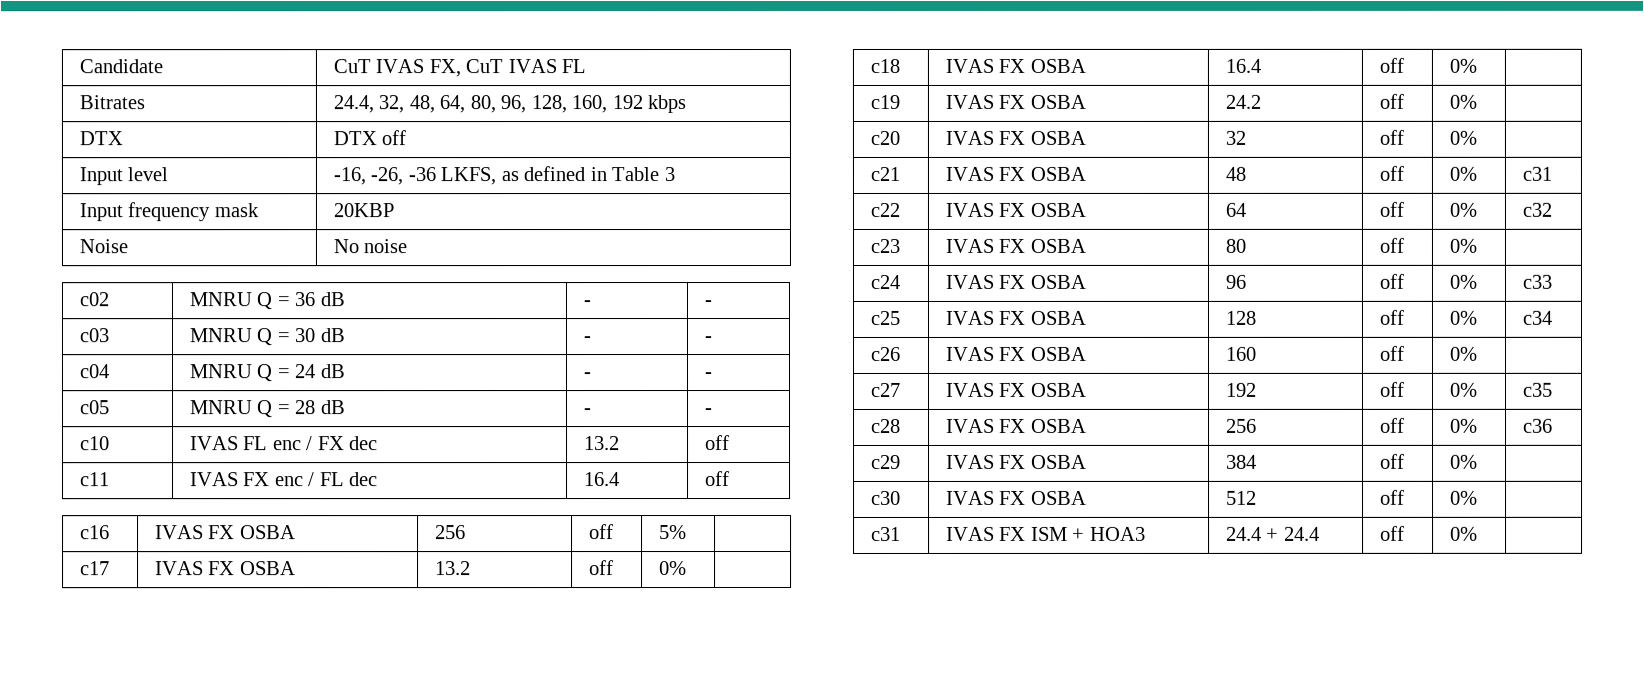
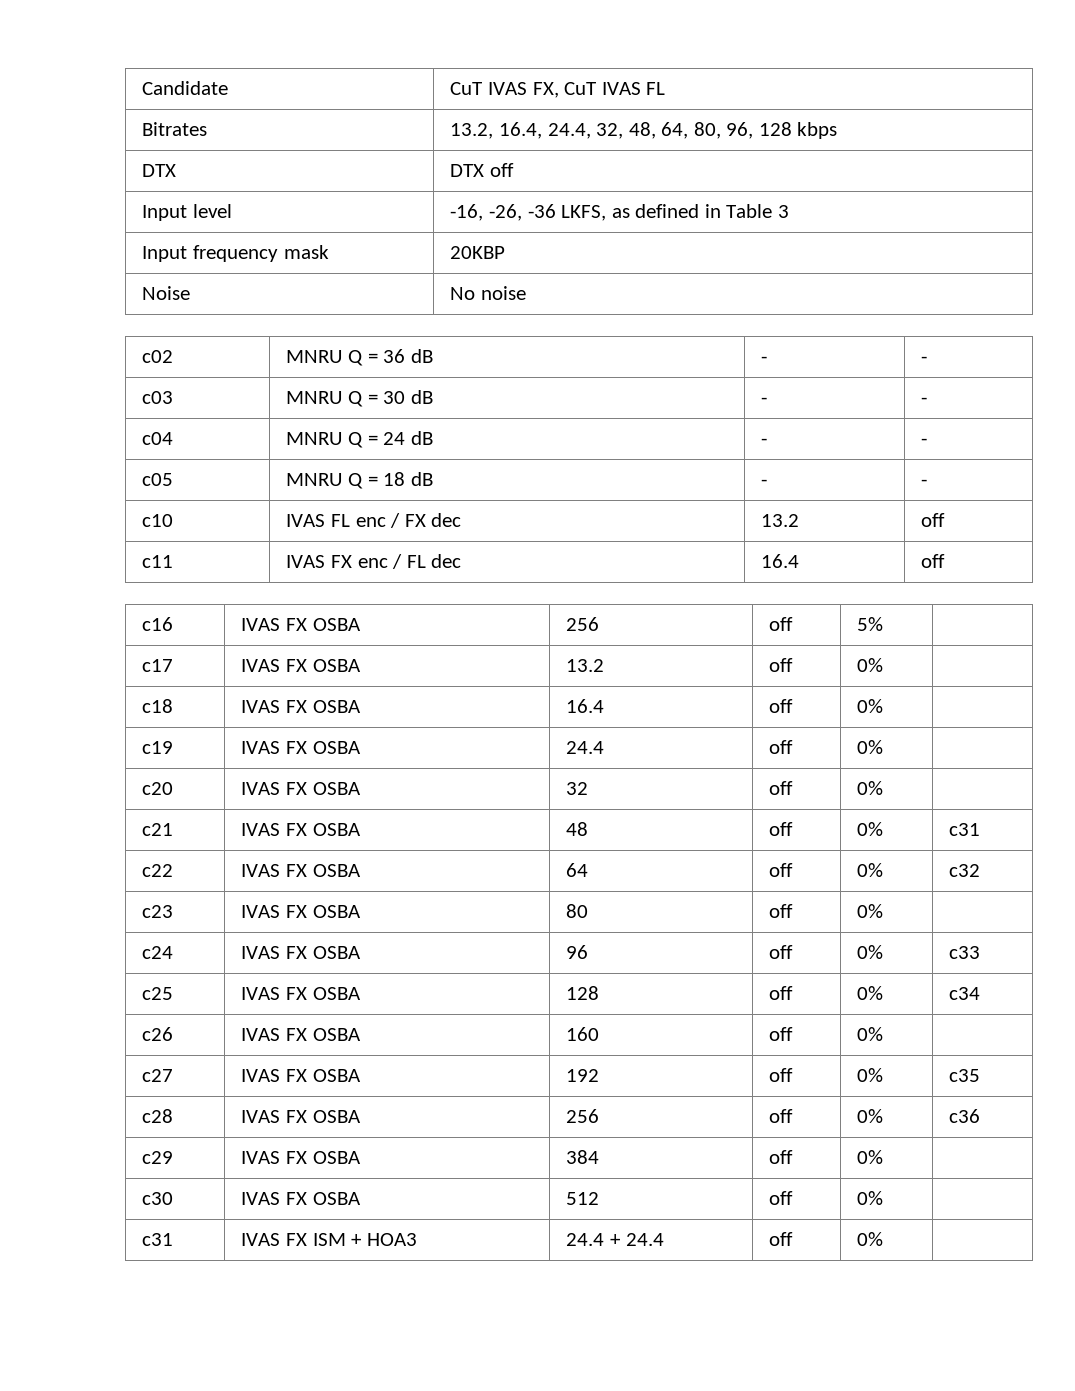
- Bitrates | 24.4, 32, 48, 64, 80, 96, 128, 160, 192 kbps
+ Bitrates | 13.2, 16.4, 24.4, 32, 48, 64, 80, 96, 128 kbps
- c05 | MNRU Q = 28 dB | - | -
+ c05 | MNRU Q = 18 dB | - | -
- c19 | IVAS FX OSBA | 24.2 | off | 0% |
+ c19 | IVAS FX OSBA | 24.4 | off | 0% |

